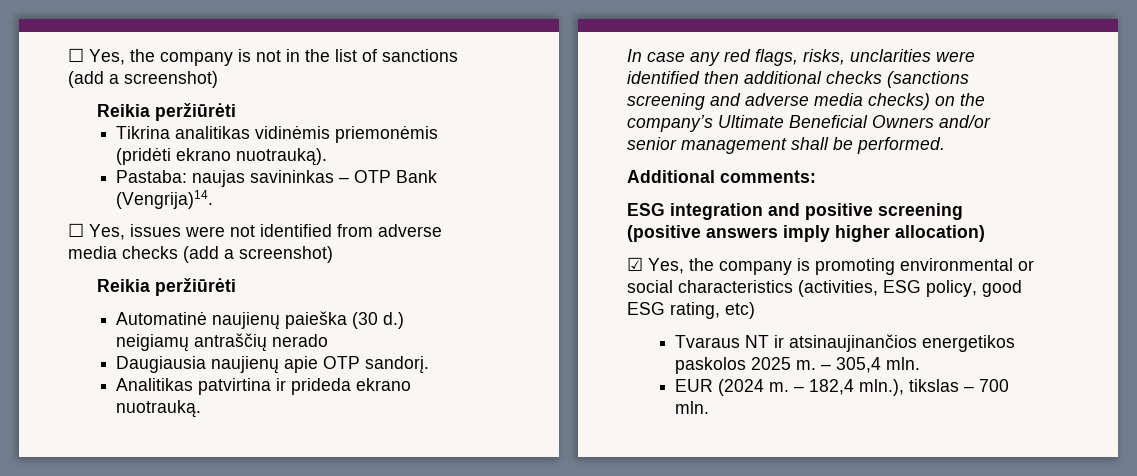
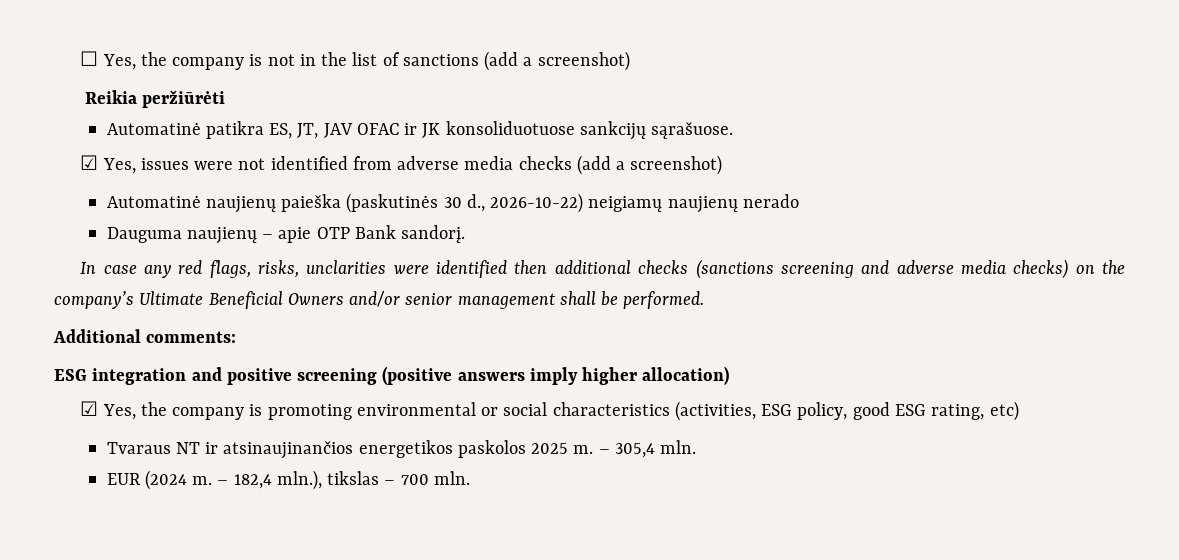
- Tikrina analitikas vidinėmis priemonėmis (pridėti ekrano nuotrauką).
- Pastaba: naujas savininkas – OTP Bank (Vengrija)14.
- ☐ Yes, issues were not identified from adverse media checks (add a screenshot)
- Reikia peržiūrėti
+ Automatinė patikra ES, JT, JAV OFAC ir JK konsoliduotuose sankcijų sąrašuose.
+ ☑ Yes, issues were not identified from adverse media checks (add a screenshot)
- Automatinė naujienų paieška (30 d.) neigiamų antraščių nerado
- Daugiausia naujienų apie OTP sandorį.
+ Automatinė naujienų paieška (paskutinės 30 d., 2026-10-22) neigiamų naujienų nerado
+ Dauguma naujienų – apie OTP Bank sandorį.
- Analitikas patvirtina ir prideda ekrano nuotrauką.

